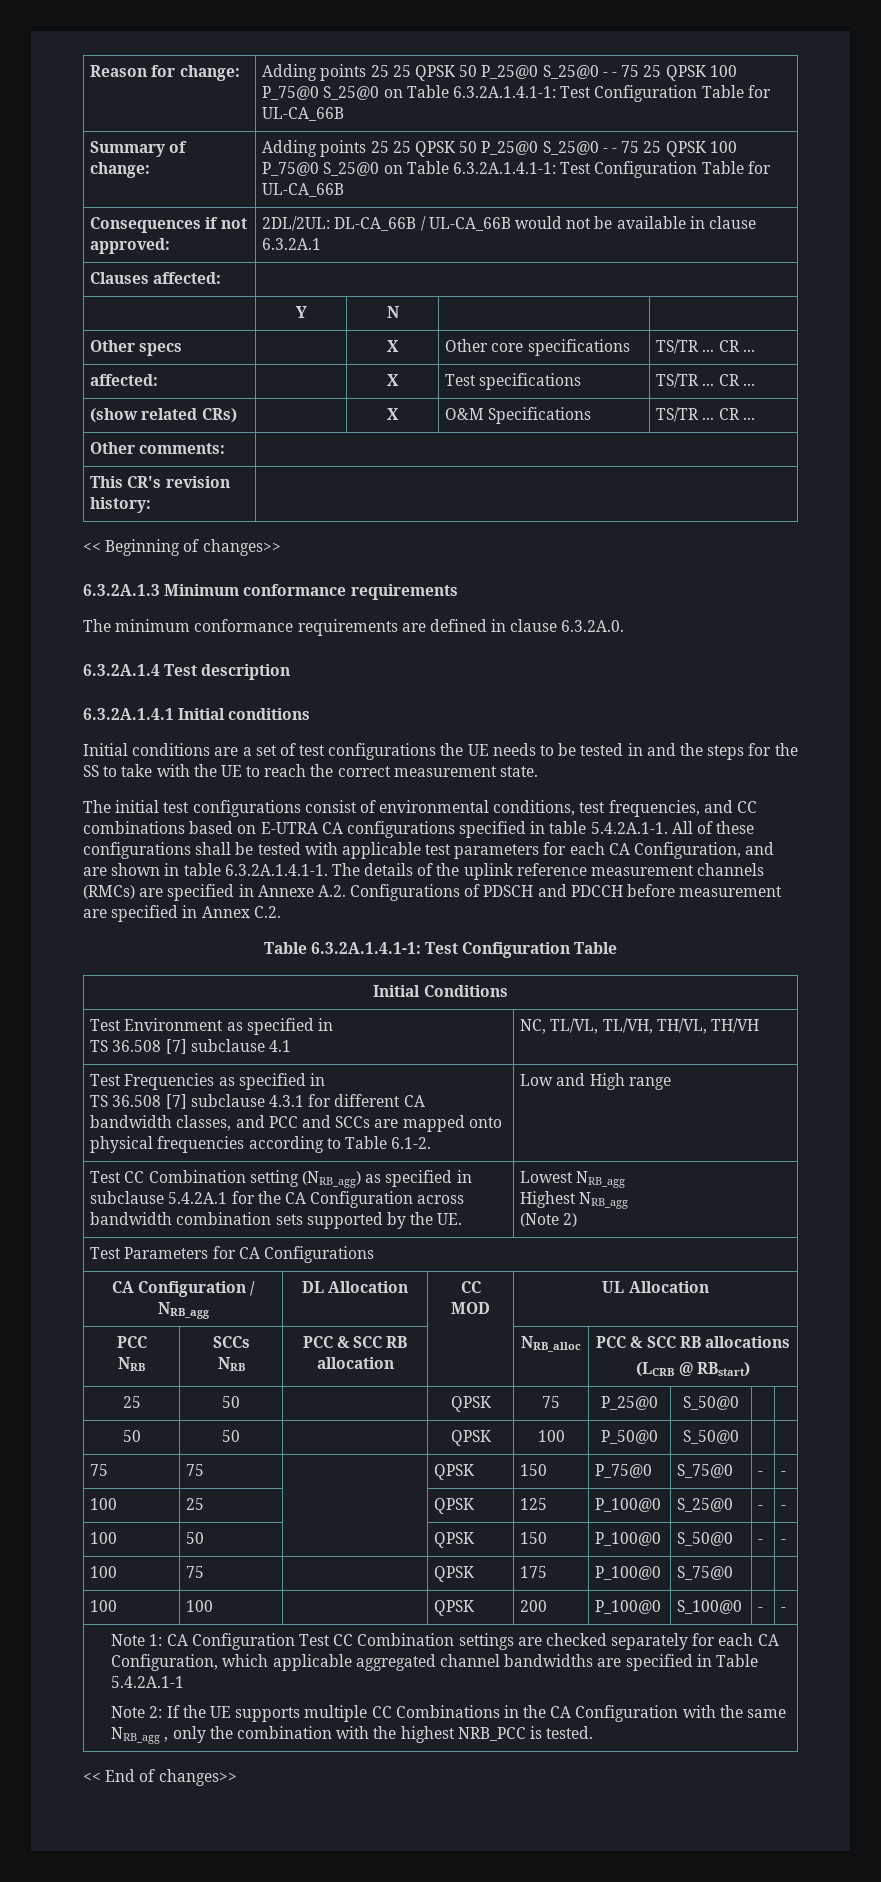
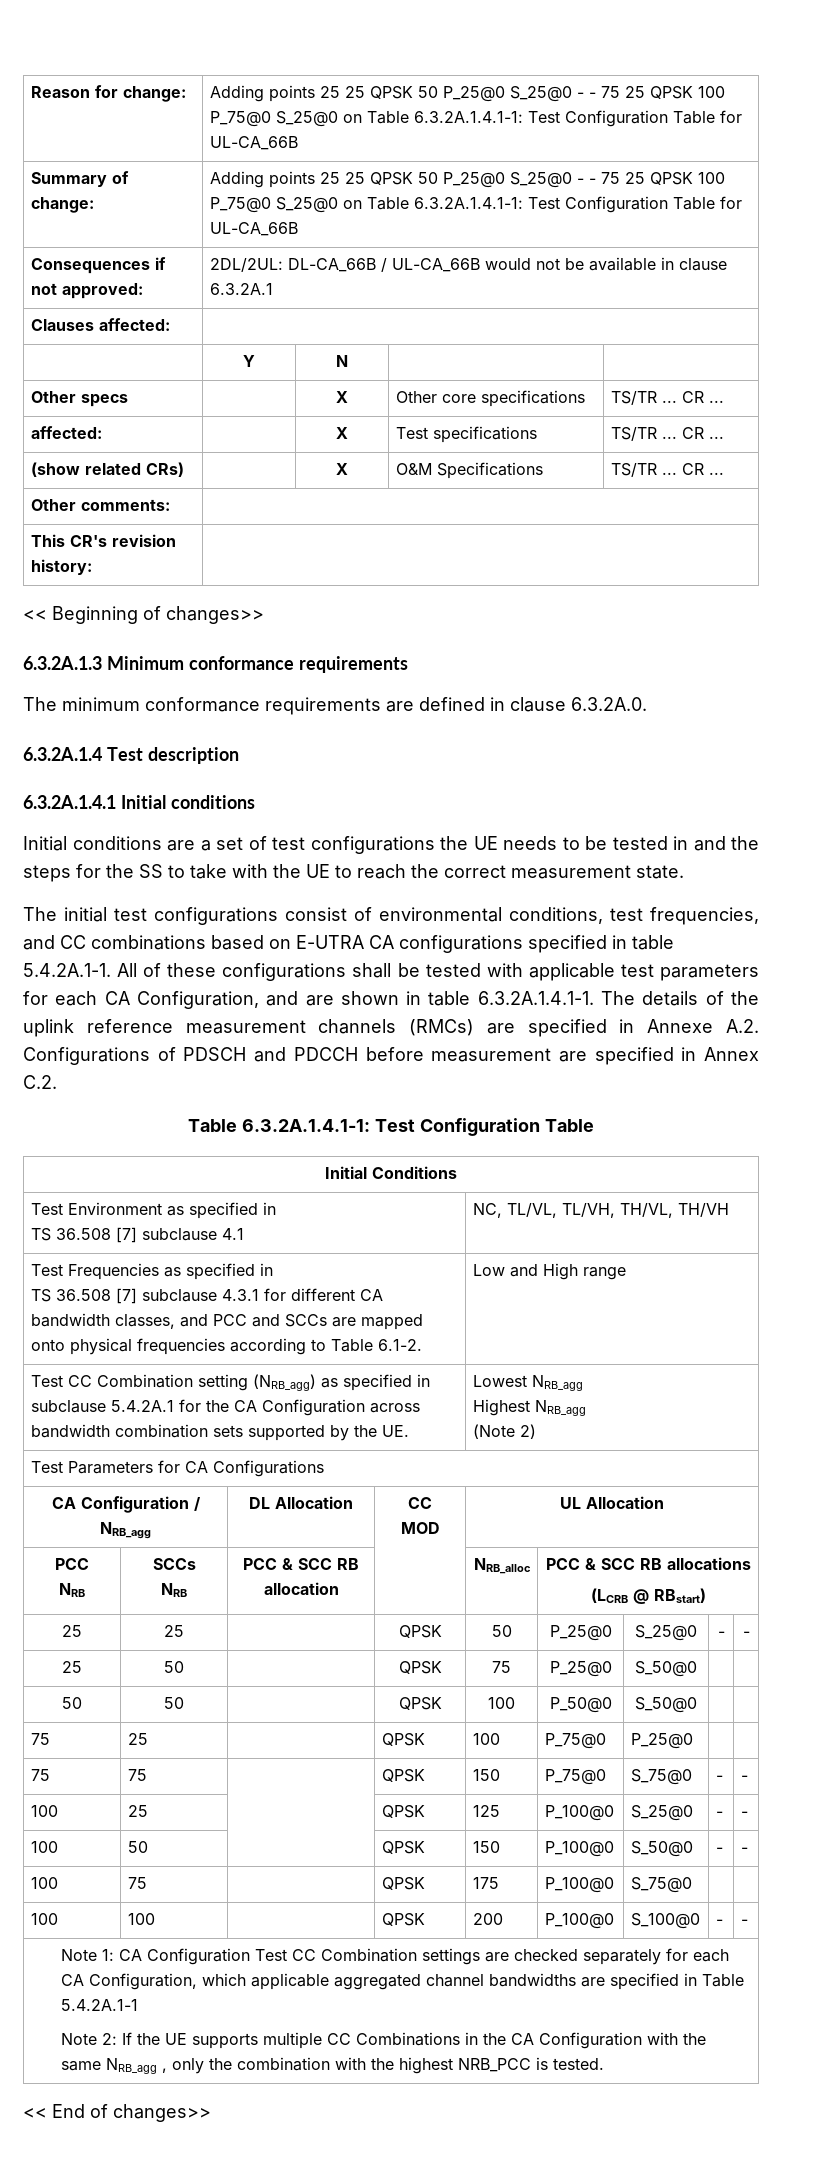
+ 25 | 25 | | QPSK | 50 | P_25@0 | S_25@0 | - | -
+ 75 | 25 | | QPSK | 100 | P_75@0 | P_25@0 | |

